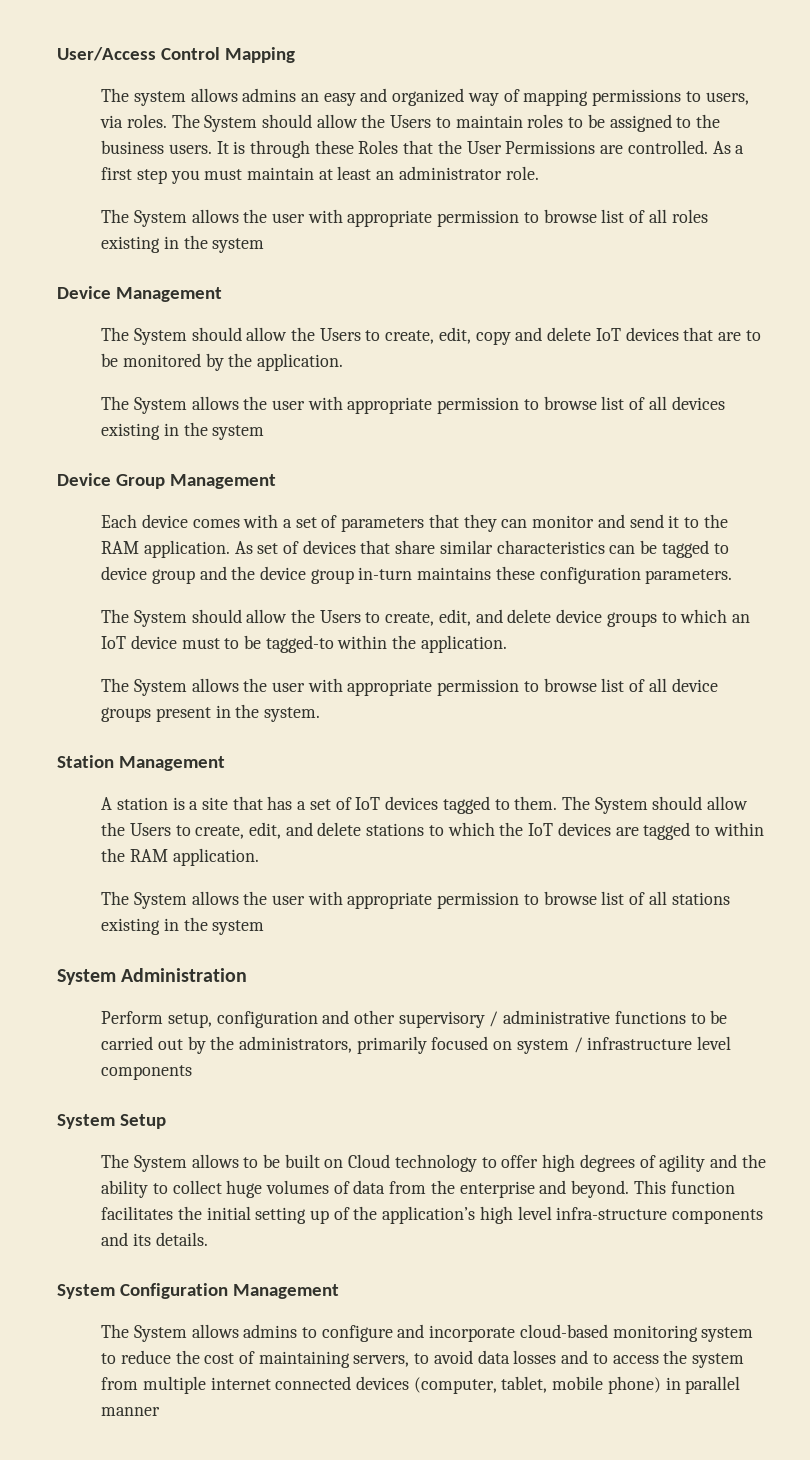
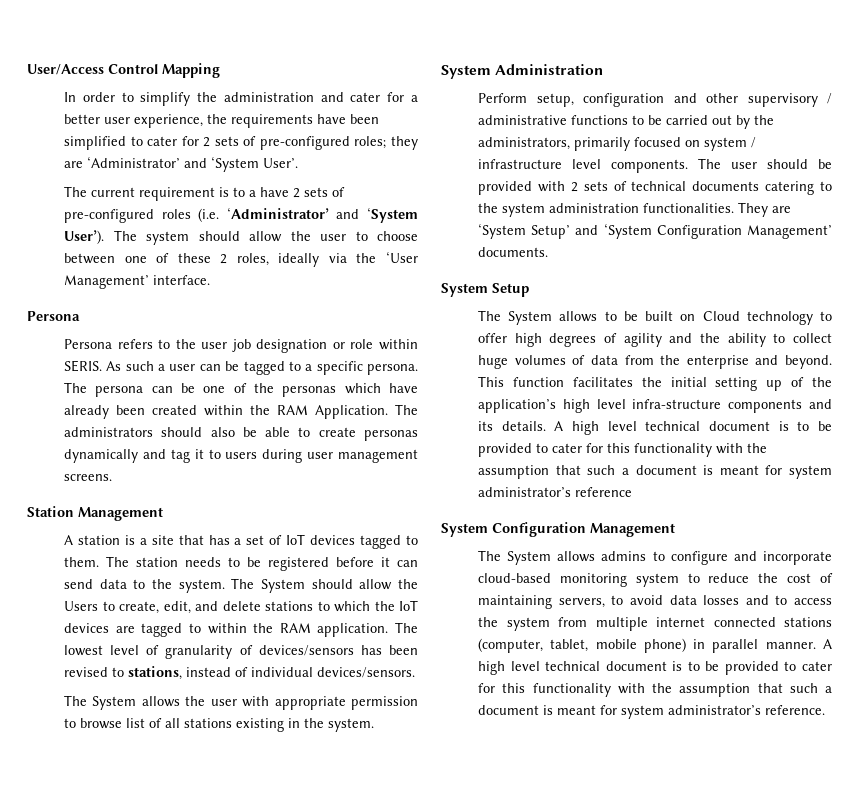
- The system allows admins an easy and organized way of mapping permissions to users, via roles. The System should allow the Users to maintain roles to be assigned to the business users. It is through these Roles that the User Permissions are controlled. As a first step you must maintain at least an administrator role.
- The System allows the user with appropriate permission to browse list of all roles existing in the system
- Device Management
- The System should allow the Users to create, edit, copy and delete IoT devices that are to be monitored by the application.
- The System allows the user with appropriate permission to browse list of all devices existing in the system
- Device Group Management
- Each device comes with a set of parameters that they can monitor and send it to the RAM application. As set of devices that share similar characteristics can be tagged to device group and the device group in-turn maintains these configuration parameters.
- The System should allow the Users to create, edit, and delete device groups to which an IoT device must to be tagged-to within the application.
- The System allows the user with appropriate permission to browse list of all device groups present in the system.
+ In order to simplify the administration and cater for a better user experience, the requirements have been simplified to cater for 2 sets of pre-configured roles; they are ‘Administrator’ and ‘System User’.
+ The current requirement is to a have 2 sets of pre-configured roles (i.e. ‘Administrator’ and ‘System User’). The system should allow the user to choose between one of these 2 roles, ideally via the ‘User Management’ interface.
+ Persona
+ Persona refers to the user job designation or role within SERIS. As such a user can be tagged to a specific persona. The persona can be one of the personas which have already been created within the RAM Application. The administrators should also be able to create personas dynamically and tag it to users during user management screens.
- The System should allow the Users to create, edit, and delete stations to which the IoT devices are tagged to within the RAM application.
+ The station needs to be registered before it can send data to the system. The System should allow the Users to create, edit, and delete stations to which the IoT devices are tagged to within the RAM application. The lowest level of granularity of devices/sensors has been revised to stations, instead of individual devices/sensors.
- The System allows the user with appropriate permission to browse list of all stations existing in the system
+ The System allows the user with appropriate permission to browse list of all stations existing in the system.
- Perform setup, configuration and other supervisory / administrative functions to be carried out by the administrators, primarily focused on system / infrastructure level components
+ Perform setup, configuration and other supervisory / administrative functions to be carried out by the administrators, primarily focused on system / infrastructure level components. The user should be provided with 2 sets of technical documents catering to the system administration functionalities. They are ‘System Setup’ and ‘System Configuration Management’ documents.
+ A high level technical document is to be provided to cater for this functionality with the assumption that such a document is meant for system administrator’s reference
- The System allows admins to configure and incorporate cloud-based monitoring system to reduce the cost of maintaining servers, to avoid data losses and to access the system from multiple internet connected devices (computer, tablet, mobile phone) in parallel manner
+ The System allows admins to configure and incorporate cloud-based monitoring system to reduce the cost of maintaining servers, to avoid data losses and to access the system from multiple internet connected stations (computer, tablet, mobile phone) in parallel manner. A high level technical document is to be provided to cater for this functionality with the assumption that such a document is meant for system administrator’s reference.

